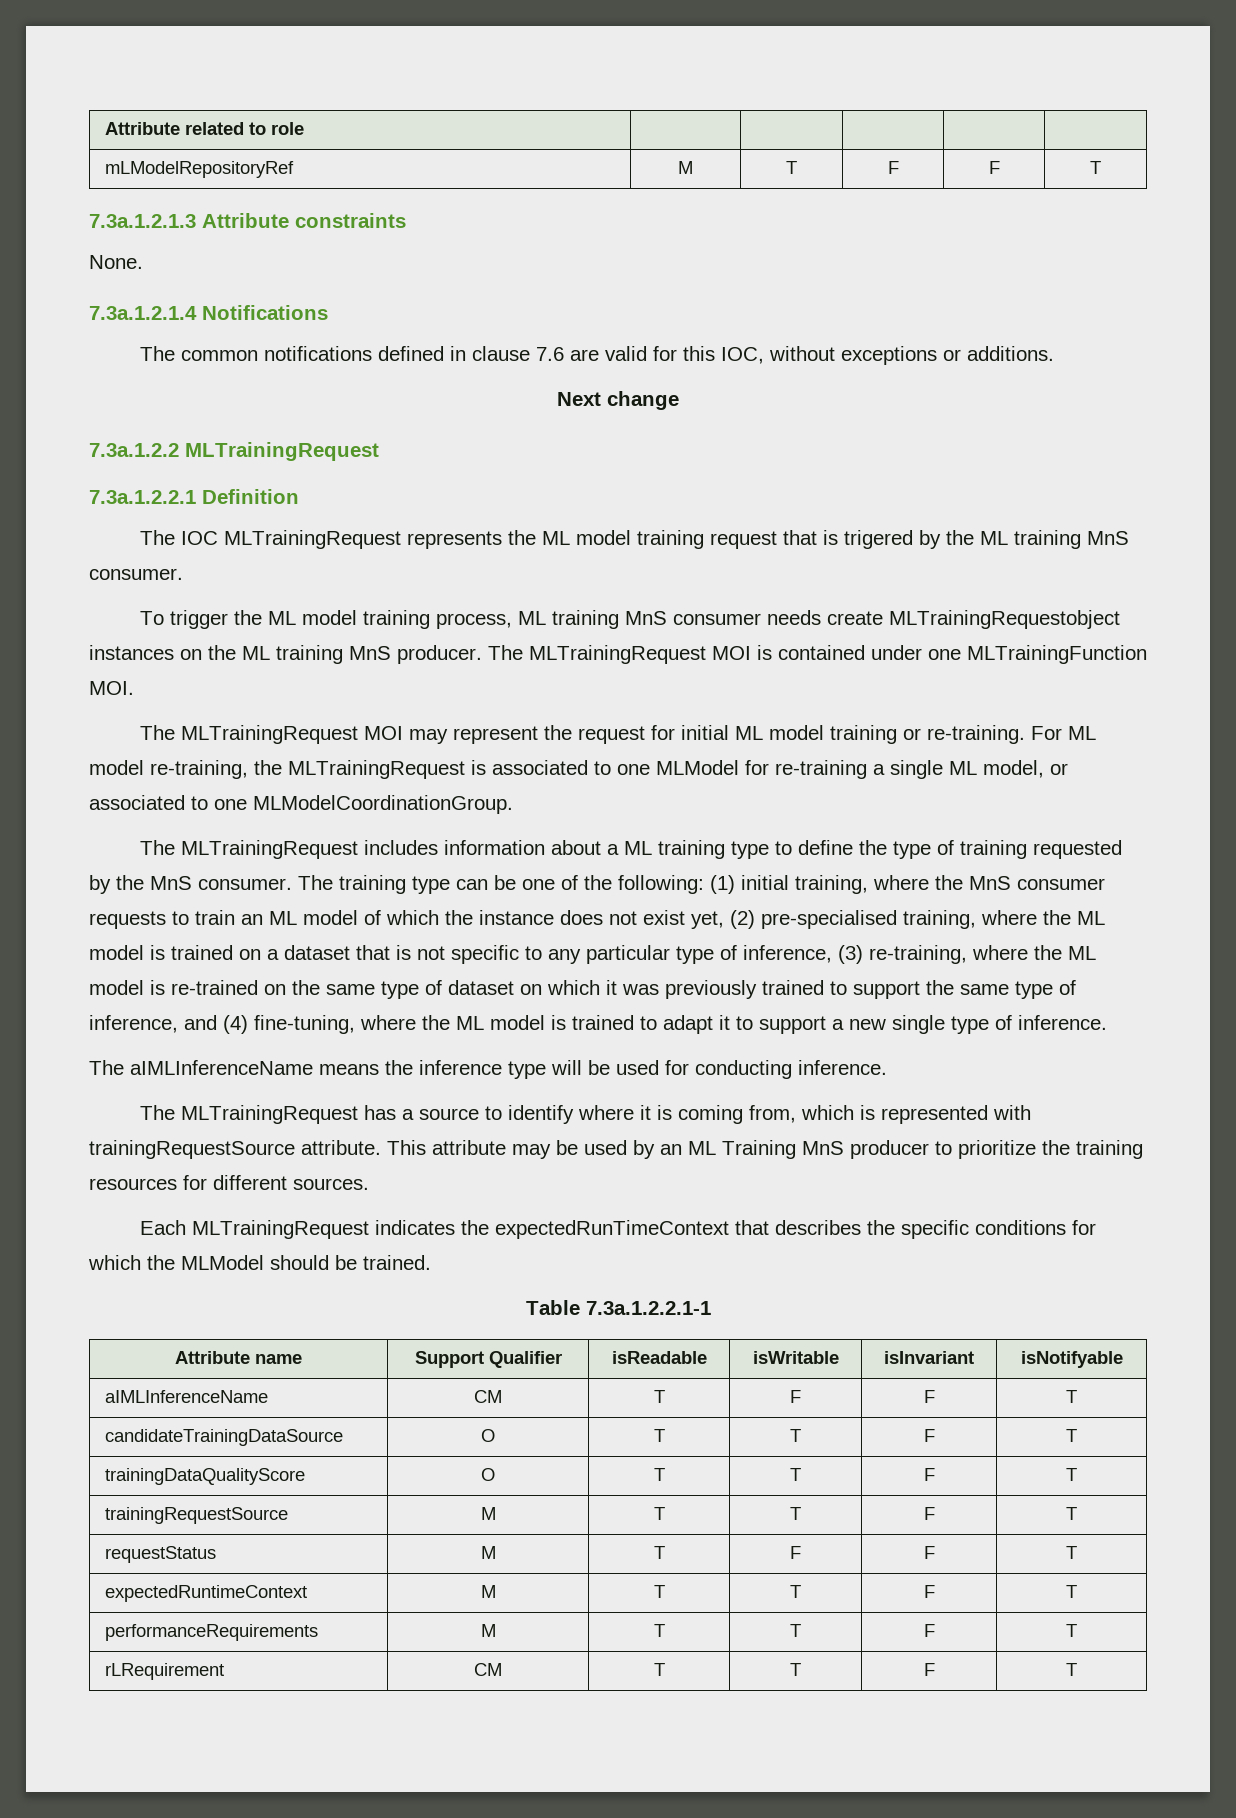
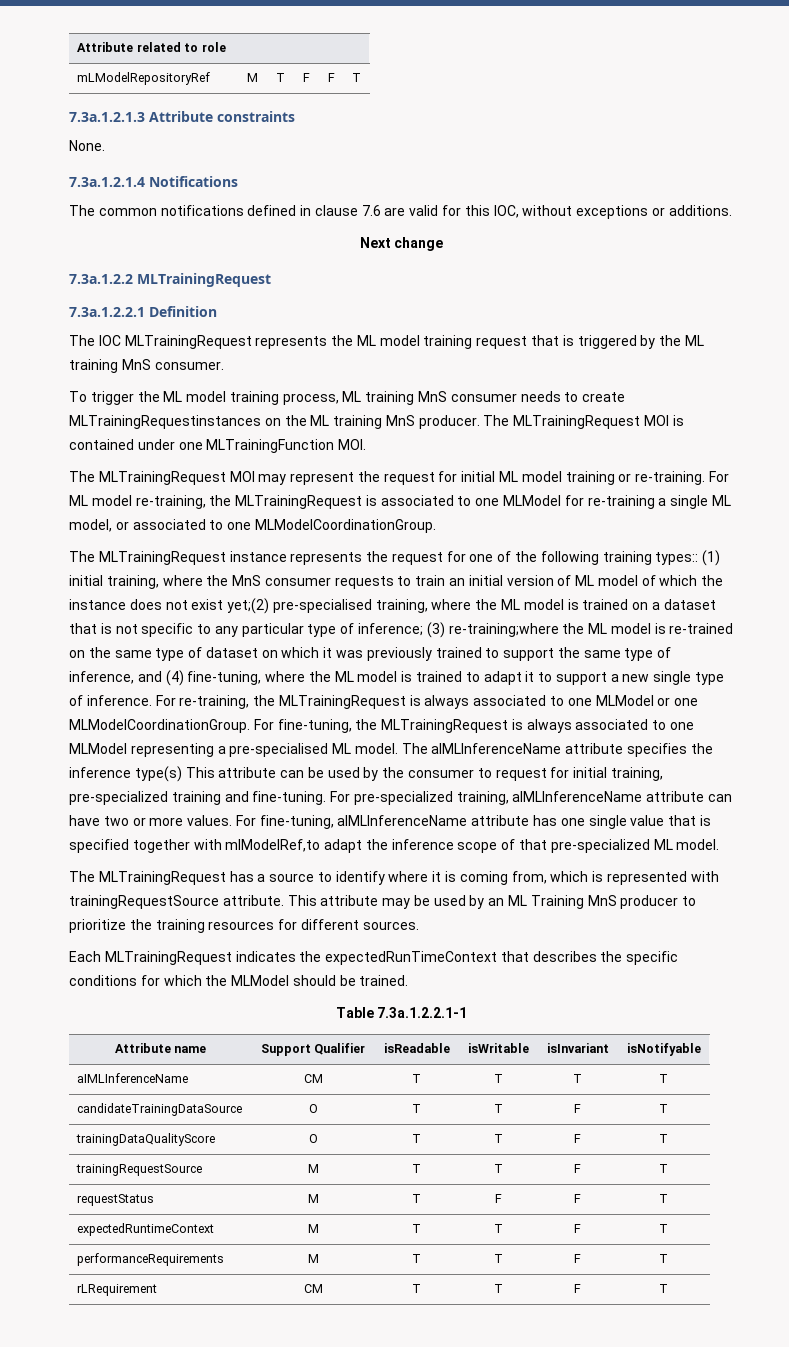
- The IOC MLTrainingRequest represents the ML model training request that is trigered by the ML training MnS consumer.
+ The IOC MLTrainingRequest represents the ML model training request that is triggered by the ML training MnS consumer.
- To trigger the ML model training process, ML training MnS consumer needs create MLTrainingRequestobject instances on the ML training MnS producer.
+ To trigger the ML model training process, ML training MnS consumer needs to create MLTrainingRequestinstances on the ML training MnS producer.
- The MLTrainingRequest includes information about a ML training type to define the type of training requested by the MnS consumer. The training type can be one of the following:
+ The MLTrainingRequest instance represents the request for one of the following training types::
- (1) initial training, where the MnS consumer requests to train an ML model of which the instance does not exist yet, (2) pre-specialised training, where the ML model is trained on a dataset that is not specific to any particular type of inference, (3) re-training, where the ML model is re-trained on the same type of dataset on which it was previously trained to support the same type of inference, and (4) fine-tuning, where the ML model is trained to adapt it to support a new single type of inference.
- The aIMLInferenceName means the inference type will be used for conducting inference.
+ (1) initial training, where the MnS consumer requests to train an initial version of ML model of which the instance does not exist yet;(2) pre-specialised training, where the ML model is trained on a dataset that is not specific to any particular type of inference; (3) re-training;where the ML model is re-trained on the same type of dataset on which it was previously trained to support the same type of inference, and (4) fine-tuning, where the ML model is trained to adapt it to support a new single type of inference. For re-training, the MLTrainingRequest is always associated to one MLModel or one MLModelCoordinationGroup. For fine-tuning, the MLTrainingRequest is always associated to one MLModel representing a pre-specialised ML model. The aIMLInferenceName attribute specifies the inference type(s) This attribute can be used by the consumer to request for initial training, pre-specialized training and fine-tuning. For pre-specialized training, aIMLInferenceName attribute can have two or more values. For fine-tuning, aIMLInferenceName attribute has one single value that is specified together with mlModelRef,to adapt the inference scope of that pre-specialized ML model.
- aIMLInferenceName | CM | T | F | F | T
+ aIMLInferenceName | CM | T | T | T | T

